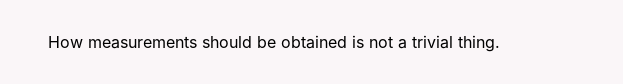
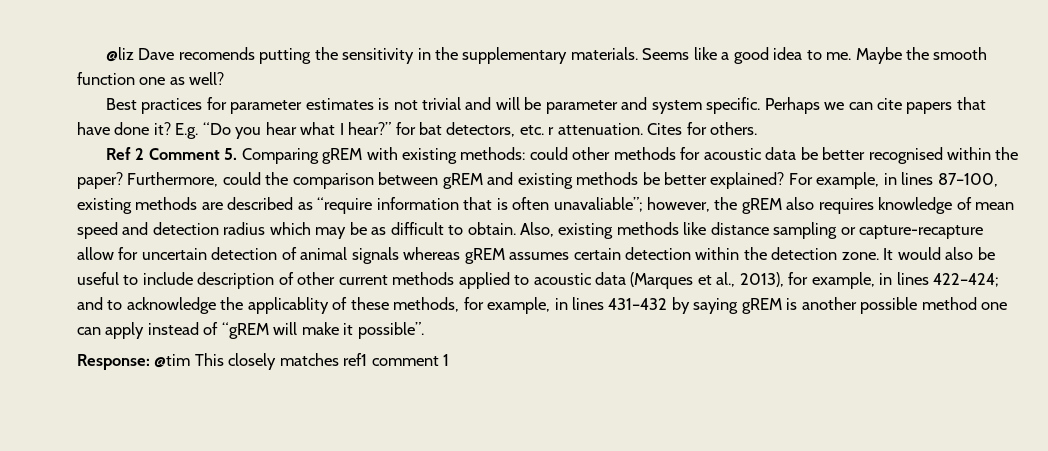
- How measurements should be obtained is not a trivial thing.
+ @liz Dave recomends putting the sensitivity in the supplementary materials. Seems like a good idea to me. Maybe the smooth function one as well?
+ Best practices for parameter estimates is not trivial and will be parameter and system specific. Perhaps we can cite papers that have done it? E.g. “Do you hear what I hear?” for bat detectors, etc. r attenuation. Cites for others.
+ Ref 2 Comment 5. Comparing gREM with existing methods: could other methods for acoustic data be better recognised within the paper? Furthermore, could the comparison between gREM and existing methods be better explained? For example, in lines 87–100, existing methods are described as “require information that is often unavaliable”; however, the gREM also requires knowledge of mean speed and detection radius which may be as difficult to obtain. Also, existing methods like distance sampling or capture-recapture allow for uncertain detection of animal signals whereas gREM assumes certain detection within the detection zone. It would also be useful to include description of other current methods applied to acoustic data (Marques et al., 2013), for example, in lines 422–424; and to acknowledge the applicablity of these methods, for example, in lines 431–432 by saying gREM is another possible method one can apply instead of “gREM will make it possible”.
+ Response: @tim This closely matches ref1 comment 1

